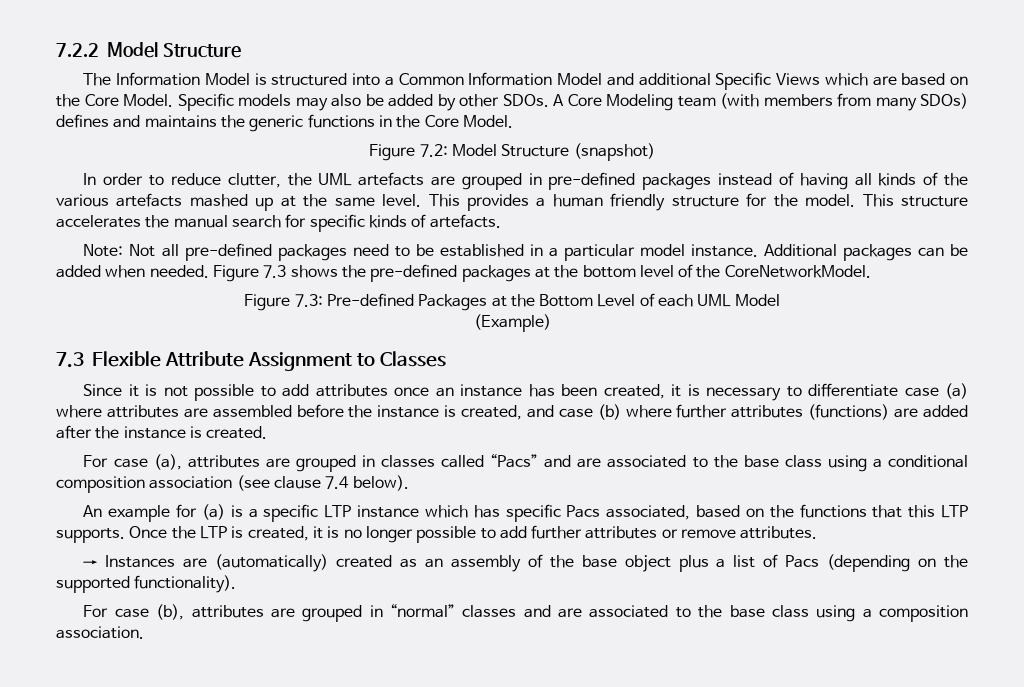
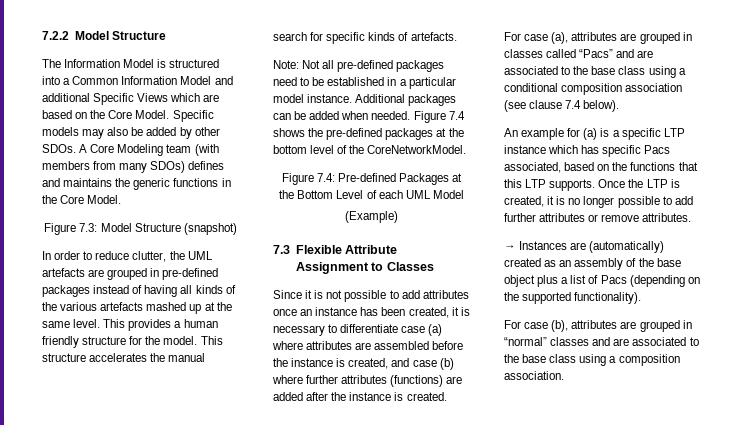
- Figure 7.2: Model Structure (snapshot)
+ Figure 7.3: Model Structure (snapshot)
- Figure 7.3 shows the pre-defined packages at the bottom level of the CoreNetworkModel.
+ Figure 7.4 shows the pre-defined packages at the bottom level of the CoreNetworkModel.
- Figure 7.3: Pre-defined Packages at the Bottom Level of each UML Model
+ Figure 7.4: Pre-defined Packages at the Bottom Level of each UML Model

